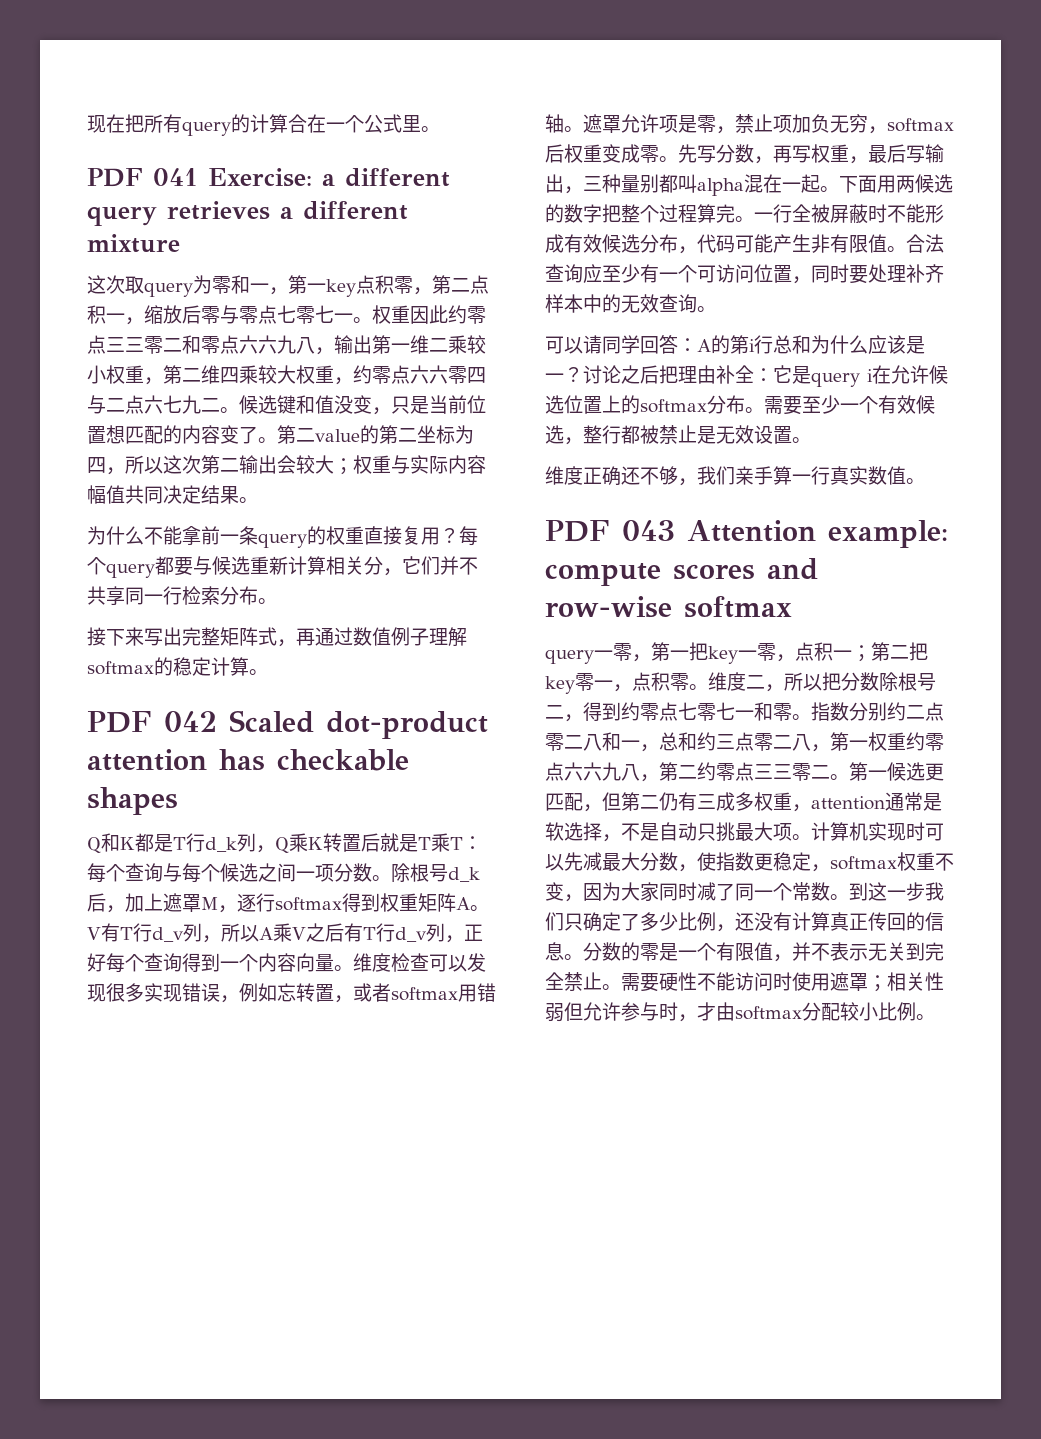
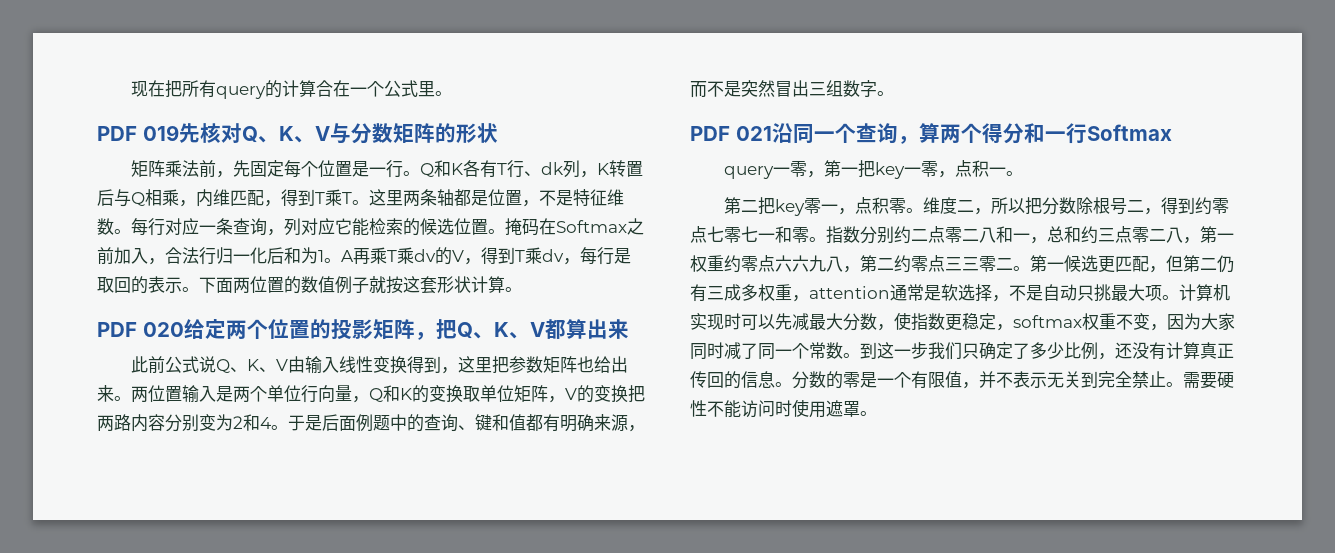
- PDF 041 Exercise: a different query retrieves a different mixture
- 这次取query为零和一，第一key点积零，第二点积一，缩放后零与零点七零七一。权重因此约零点三三零二和零点六六九八，输出第一维二乘较小权重，第二维四乘较大权重，约零点六六零四与二点六七九二。候选键和值没变，只是当前位置想匹配的内容变了。第二value的第二坐标为四，所以这次第二输出会较大；权重与实际内容幅值共同决定结果。
- 为什么不能拿前一条query的权重直接复用？每个query都要与候选重新计算相关分，它们并不共享同一行检索分布。
- 接下来写出完整矩阵式，再通过数值例子理解softmax的稳定计算。
- PDF 042 Scaled dot-product attention has checkable shapes
- Q和K都是T行d_k列，Q乘K转置后就是T乘T：每个查询与每个候选之间一项分数。除根号d_k后，加上遮罩M，逐行softmax得到权重矩阵A。V有T行d_v列，所以A乘V之后有T行d_v列，正好每个查询得到一个内容向量。维度检查可以发现很多实现错误，例如忘转置，或者softmax用错轴。遮罩允许项是零，禁止项加负无穷，softmax后权重变成零。先写分数，再写权重，最后写输出，三种量别都叫alpha混在一起。下面用两候选的数字把整个过程算完。一行全被屏蔽时不能形成有效候选分布，代码可能产生非有限值。合法查询应至少有一个可访问位置，同时要处理补齐样本中的无效查询。
- 可以请同学回答：A的第i行总和为什么应该是一？讨论之后把理由补全：它是query i在允许候选位置上的softmax分布。需要至少一个有效候选，整行都被禁止是无效设置。
- 维度正确还不够，我们亲手算一行真实数值。
- PDF 043 Attention example: compute scores and row-wise softmax
+ PDF 019先核对Q、K、V与分数矩阵的形状
+ 矩阵乘法前，先固定每个位置是一行。Q和K各有T行、dk列，K转置后与Q相乘，内维匹配，得到T乘T。这里两条轴都是位置，不是特征维数。每行对应一条查询，列对应它能检索的候选位置。掩码在Softmax之前加入，合法行归一化后和为1。A再乘T乘dv的V，得到T乘dv，每行是取回的表示。下面两位置的数值例子就按这套形状计算。
+ PDF 020给定两个位置的投影矩阵，把Q、K、V都算出来
+ 此前公式说Q、K、V由输入线性变换得到，这里把参数矩阵也给出来。两位置输入是两个单位行向量，Q和K的变换取单位矩阵，V的变换把两路内容分别变为2和4。于是后面例题中的查询、键和值都有明确来源，而不是突然冒出三组数字。
+ PDF 021沿同一个查询，算两个得分和一行Softmax
- query一零，第一把key一零，点积一；第二把key零一，点积零。
+ query一零，第一把key一零，点积一。
+ 第二把key零一，点积零。
- 需要硬性不能访问时使用遮罩；相关性弱但允许参与时，才由softmax分配较小比例。
+ 需要硬性不能访问时使用遮罩。

